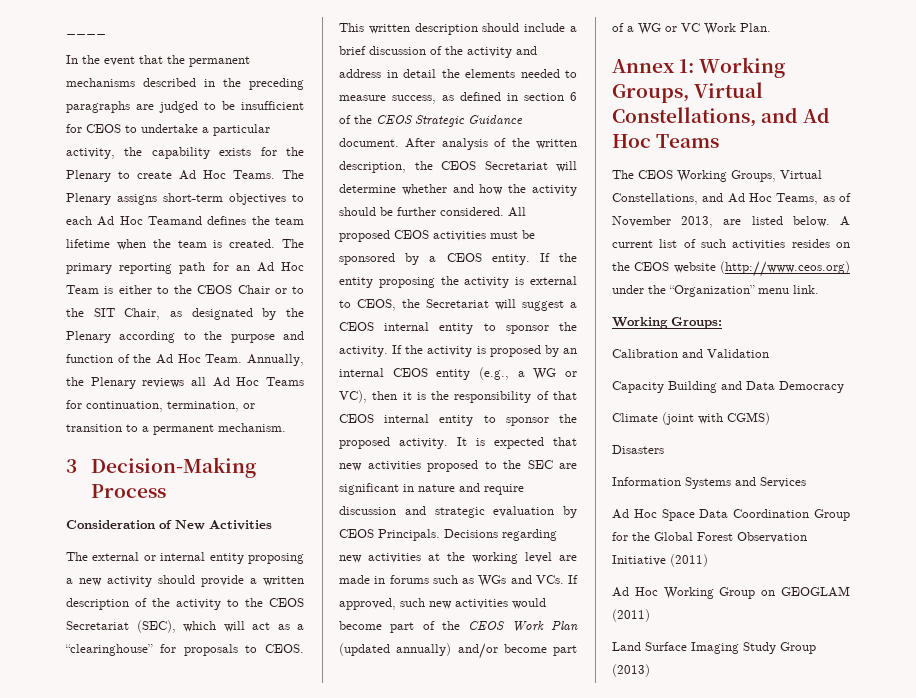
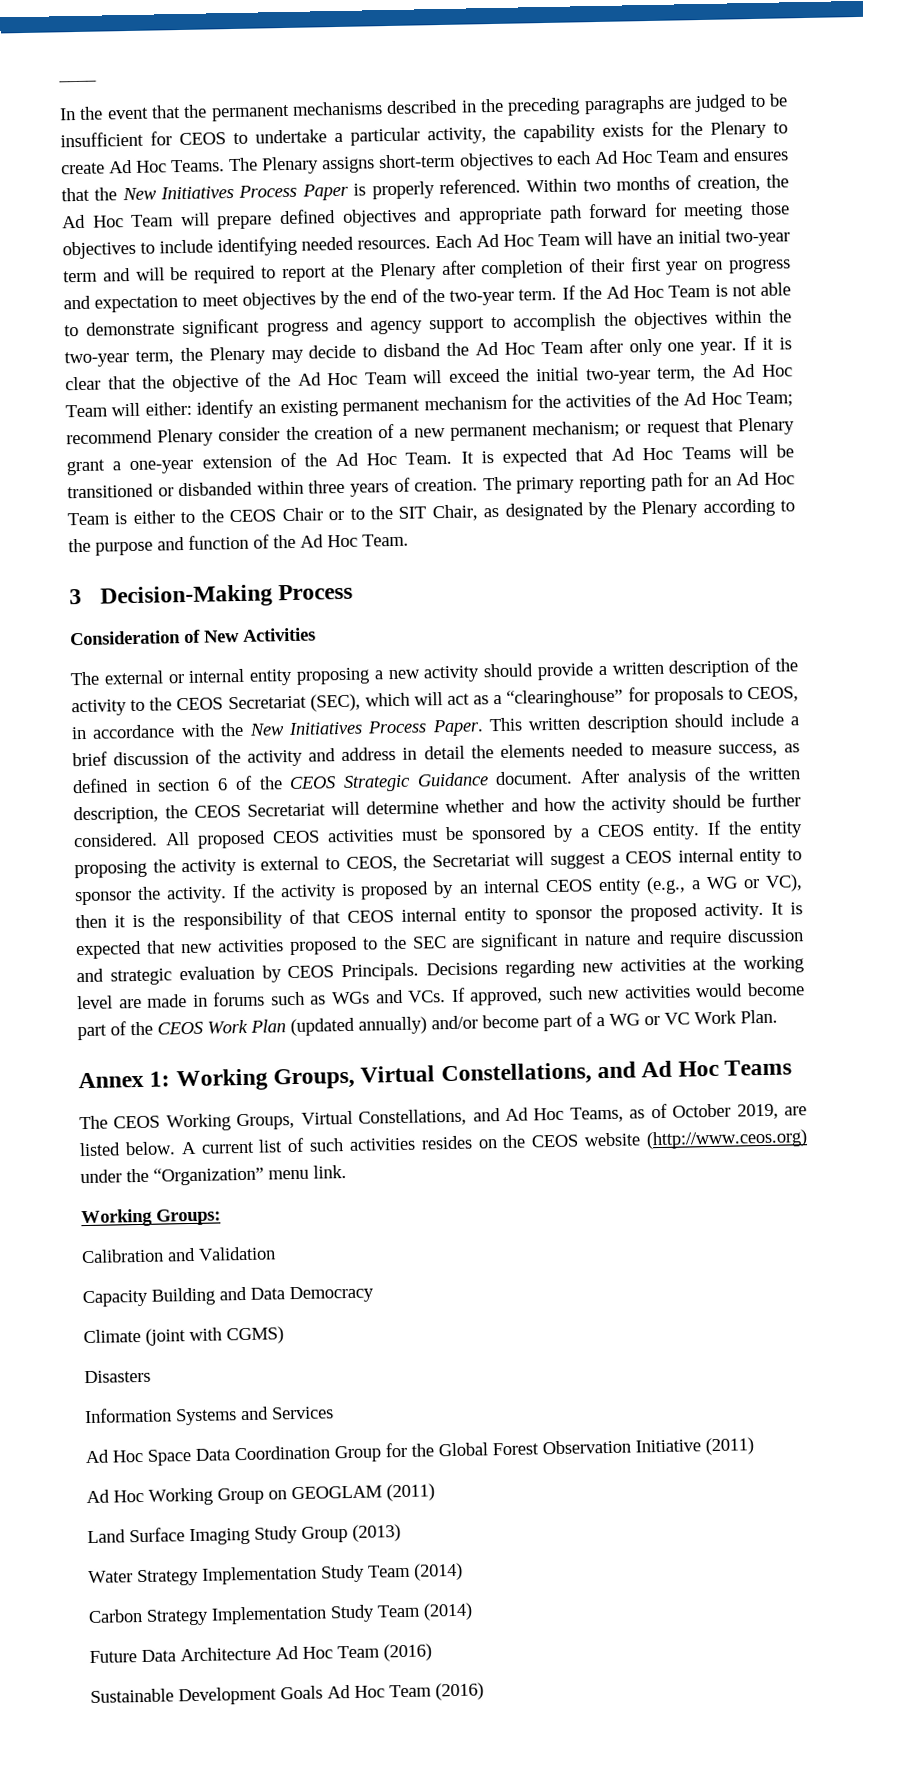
- The Plenary assigns short-term objectives to each Ad Hoc Teamand defines the team lifetime when the team is created.
+ The Plenary assigns short-term objectives to each Ad Hoc Team and ensures that the New Initiatives Process Paper is properly referenced. Within two months of creation, the Ad Hoc Team will prepare defined objectives and appropriate path forward for meeting those objectives to include identifying needed resources. Each Ad Hoc Team will have an initial two-year term and will be required to report at the Plenary after completion of their first year on progress and expectation to meet objectives by the end of the two-year term. If the Ad Hoc Team is not able to demonstrate significant progress and agency support to accomplish the objectives within the two-year term, the Plenary may decide to disband the Ad Hoc Team after only one year. If it is clear that the objective of the Ad Hoc Team will exceed the initial two-year term, the Ad Hoc Team will either: identify an existing permanent mechanism for the activities of the Ad Hoc Team; recommend Plenary consider the creation of a new permanent mechanism; or request that Plenary grant a one-year extension of the Ad Hoc Team. It is expected that Ad Hoc Teams will be transitioned or disbanded within three years of creation.
- Annually, the Plenary reviews all Ad Hoc Teams for continuation, termination, or transition to a permanent mechanism.
- The external or internal entity proposing a new activity should provide a written description of the activity to the CEOS Secretariat (SEC), which will act as a “clearinghouse” for proposals to CEOS.
+ The external or internal entity proposing a new activity should provide a written description of the activity to the CEOS Secretariat (SEC), which will act as a “clearinghouse” for proposals to CEOS, in accordance with the New Initiatives Process Paper.
- The CEOS Working Groups, Virtual Constellations, and Ad Hoc Teams, as of November 2013, are listed below.
+ The CEOS Working Groups, Virtual Constellations, and Ad Hoc Teams, as of October 2019, are listed below.
+ Water Strategy Implementation Study Team (2014)
+ Carbon Strategy Implementation Study Team (2014)
+ Future Data Architecture Ad Hoc Team (2016)
+ Sustainable Development Goals Ad Hoc Team (2016)

